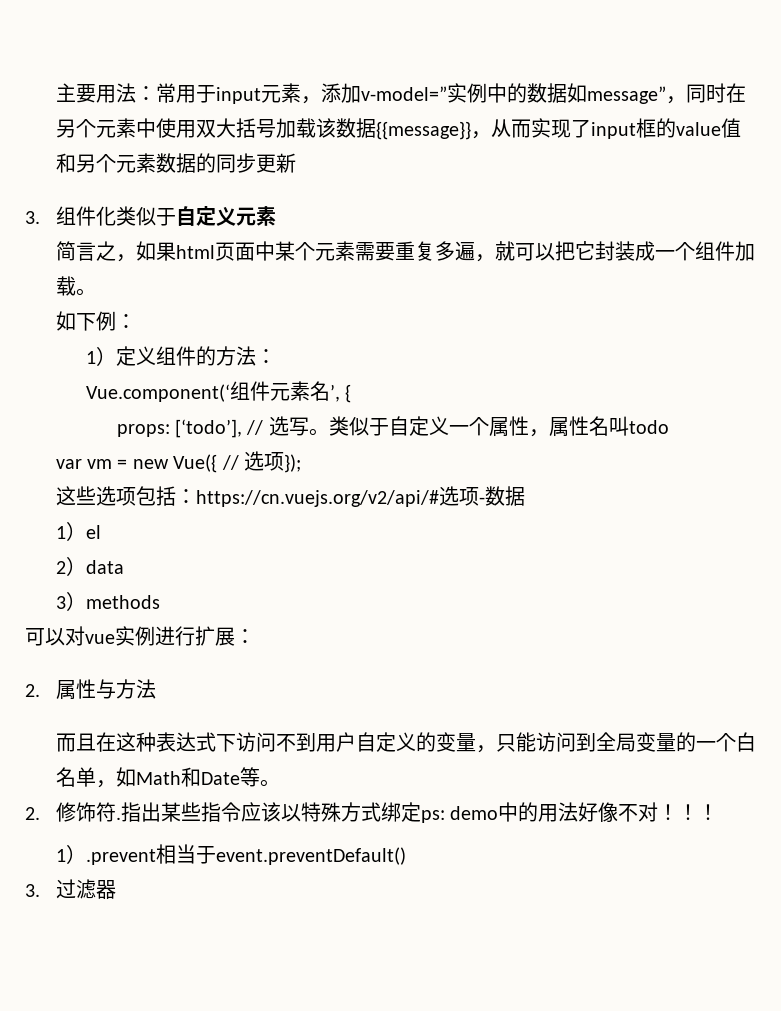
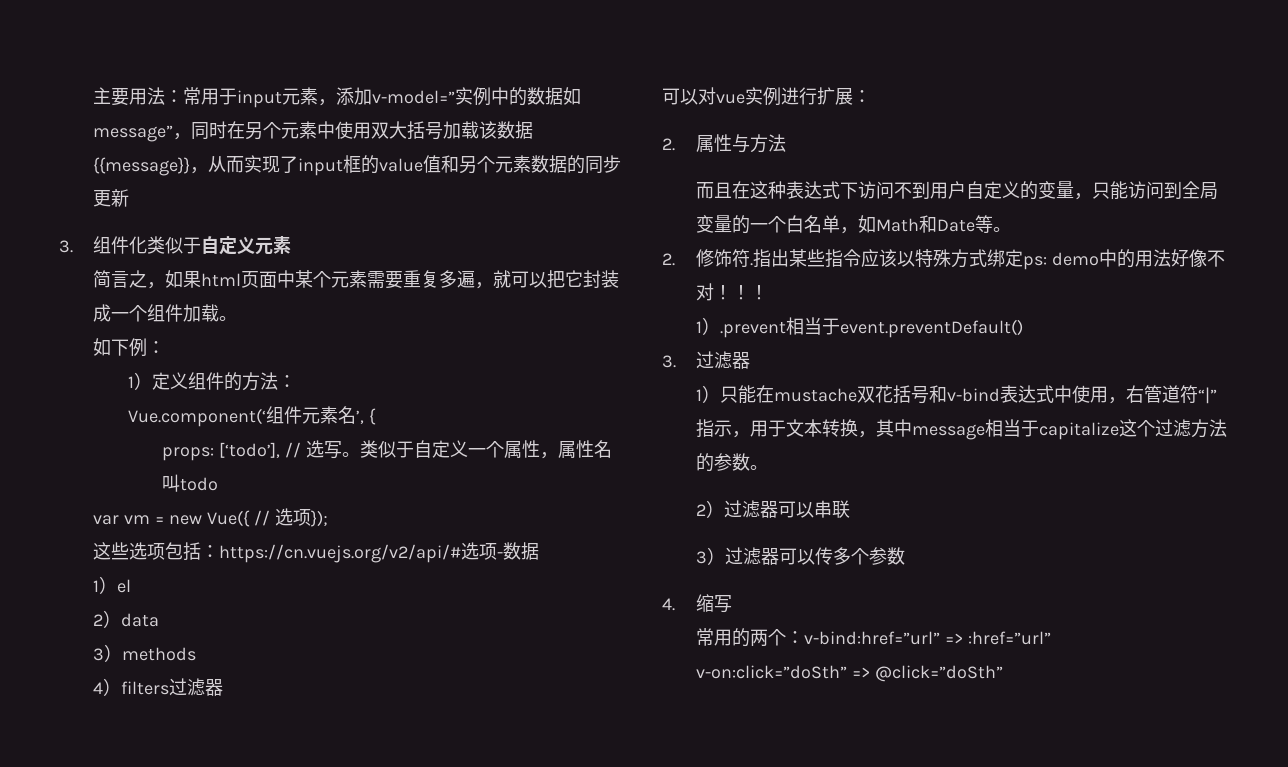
+ 4）filters过滤器
+ 1）只能在mustache双花括号和v-bind表达式中使用，右管道符“|”指示，用于文本转换，其中message相当于capitalize这个过滤方法的参数。
+ 2）过滤器可以串联
+ 3）过滤器可以传多个参数
+ 4.缩写
+ 常用的两个：v-bind:href=”url” => :href=”url”
+ v-on:click=”doSth” => @click=”doSth”

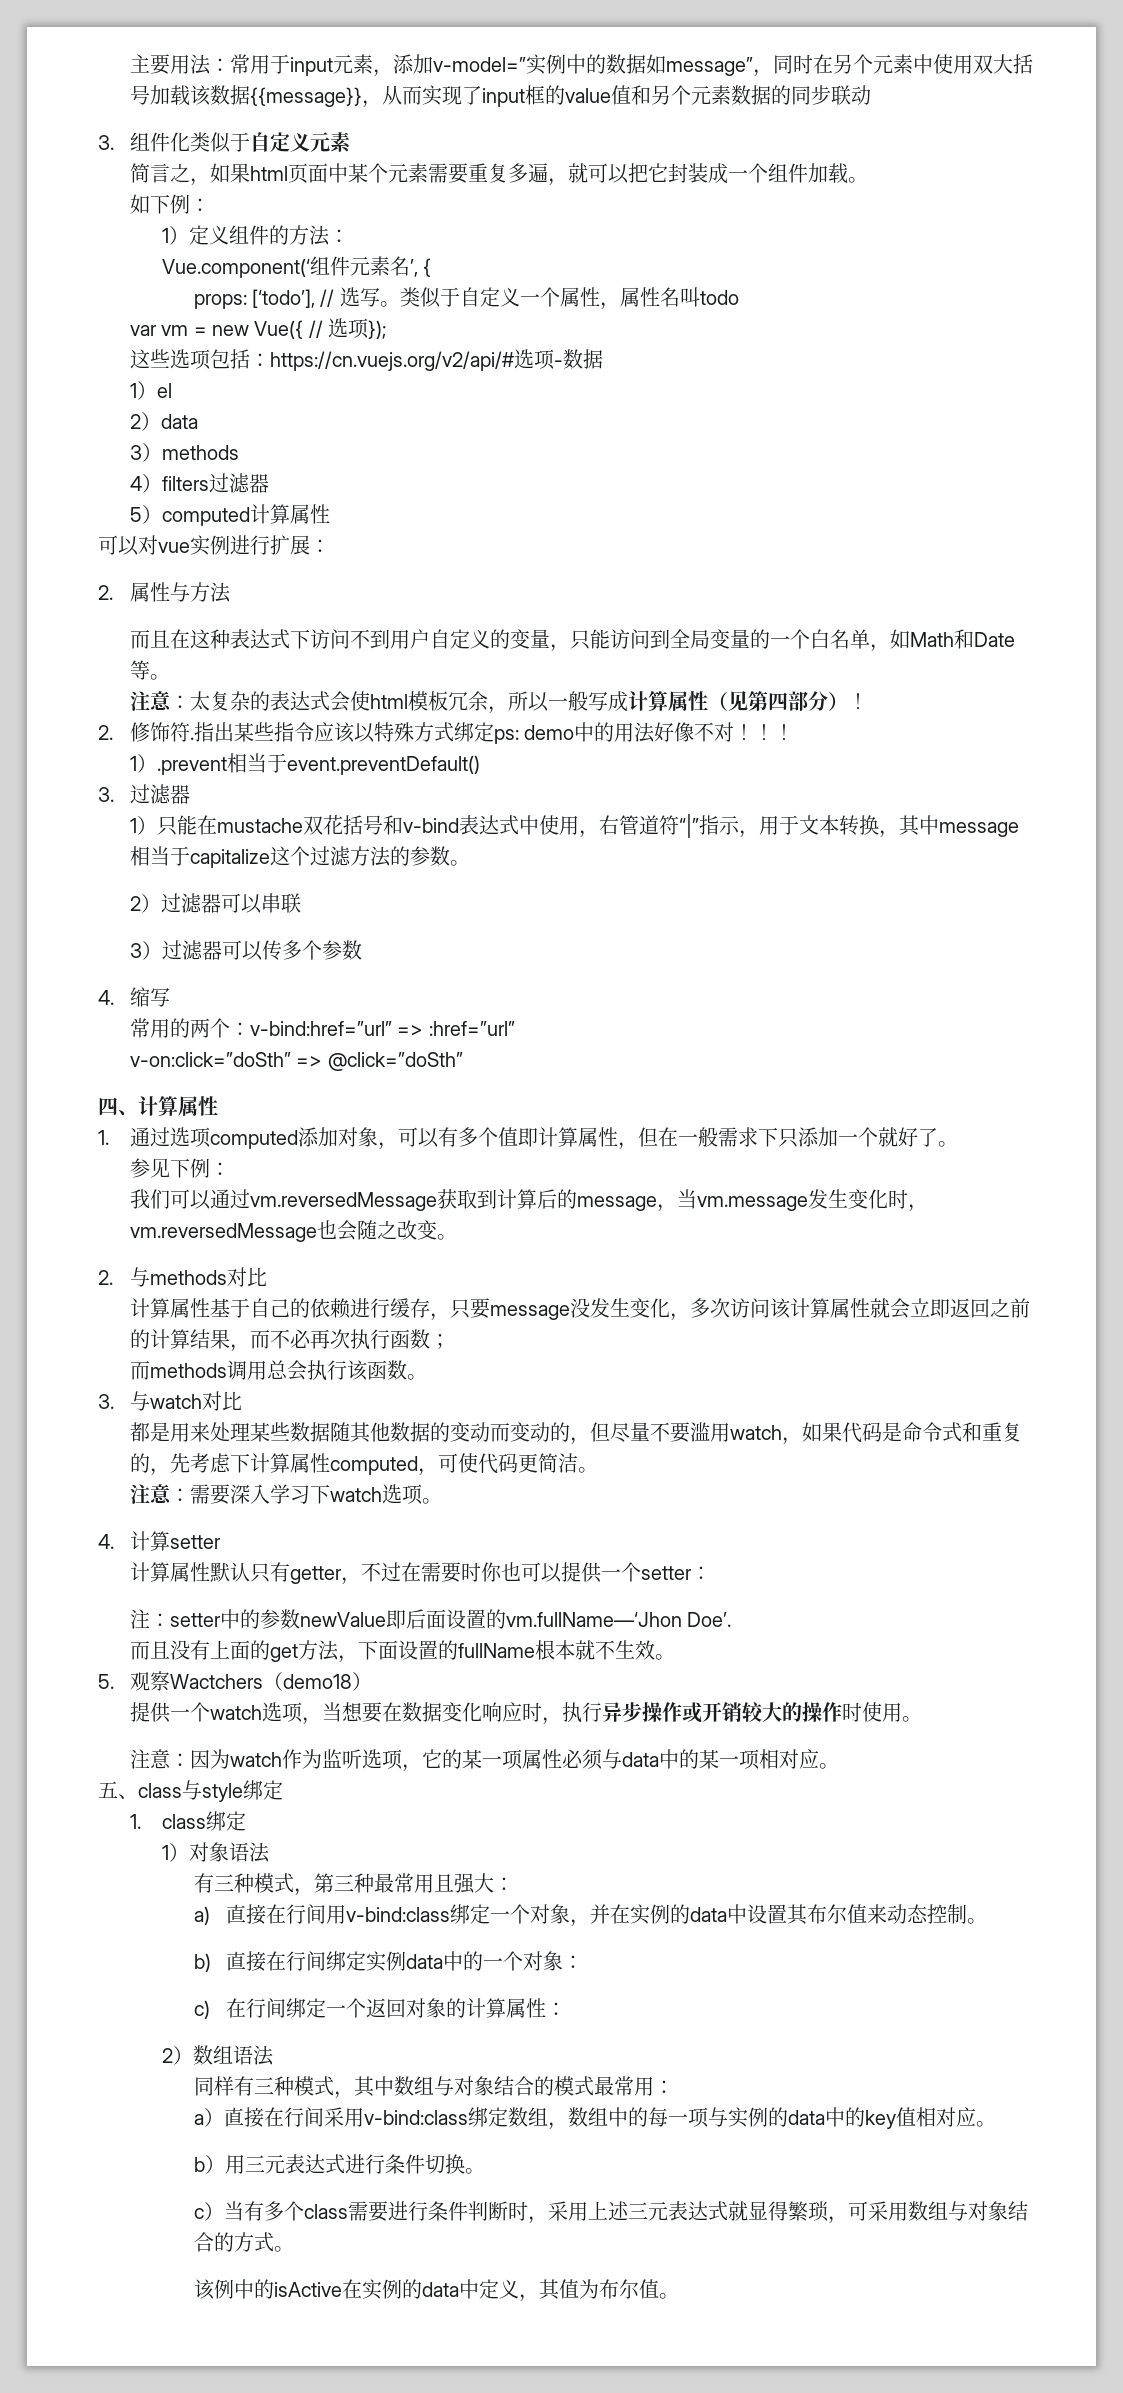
- 主要用法：常用于input元素，添加v-model=”实例中的数据如message”，同时在另个元素中使用双大括号加载该数据{{message}}，从而实现了input框的value值和另个元素数据的同步更新
+ 主要用法：常用于input元素，添加v-model=”实例中的数据如message”，同时在另个元素中使用双大括号加载该数据{{message}}，从而实现了input框的value值和另个元素数据的同步联动
+ 5）computed计算属性
+ 注意：太复杂的表达式会使html模板冗余，所以一般写成计算属性（见第四部分）！
+ 四、计算属性
+ 1.通过选项computed添加对象，可以有多个值即计算属性，但在一般需求下只添加一个就好了。
+ 参见下例：
+ 我们可以通过vm.reversedMessage获取到计算后的message，当vm.message发生变化时，vm.reversedMessage也会随之改变。
+ 2.与methods对比
+ 计算属性基于自己的依赖进行缓存，只要message没发生变化，多次访问该计算属性就会立即返回之前的计算结果，而不必再次执行函数；
+ 而methods调用总会执行该函数。
+ 3.与watch对比
+ 都是用来处理某些数据随其他数据的变动而变动的，但尽量不要滥用watch，如果代码是命令式和重复的，先考虑下计算属性computed，可使代码更简洁。
+ 注意：需要深入学习下watch选项。
+ 4.计算setter
+ 计算属性默认只有getter，不过在需要时你也可以提供一个setter：
+ 注：setter中的参数newValue即后面设置的vm.fullName—‘Jhon Doe’.
+ 而且没有上面的get方法，下面设置的fullName根本就不生效。
+ 5.观察Wactchers（demo18）
+ 提供一个watch选项，当想要在数据变化响应时，执行异步操作或开销较大的操作时使用。
+ 注意：因为watch作为监听选项，它的某一项属性必须与data中的某一项相对应。
+ 五、class与style绑定
+ 1. class绑定
+ 1）对象语法
+ 有三种模式，第三种最常用且强大：
+ a)直接在行间用v-bind:class绑定一个对象，并在实例的data中设置其布尔值来动态控制。
+ b)直接在行间绑定实例data中的一个对象：
+ c)在行间绑定一个返回对象的计算属性：
+ 2）数组语法
+ 同样有三种模式，其中数组与对象结合的模式最常用：
+ a）直接在行间采用v-bind:class绑定数组，数组中的每一项与实例的data中的key值相对应。
+ b）用三元表达式进行条件切换。
+ c）当有多个class需要进行条件判断时，采用上述三元表达式就显得繁琐，可采用数组与对象结合的方式。
+ 该例中的isActive在实例的data中定义，其值为布尔值。

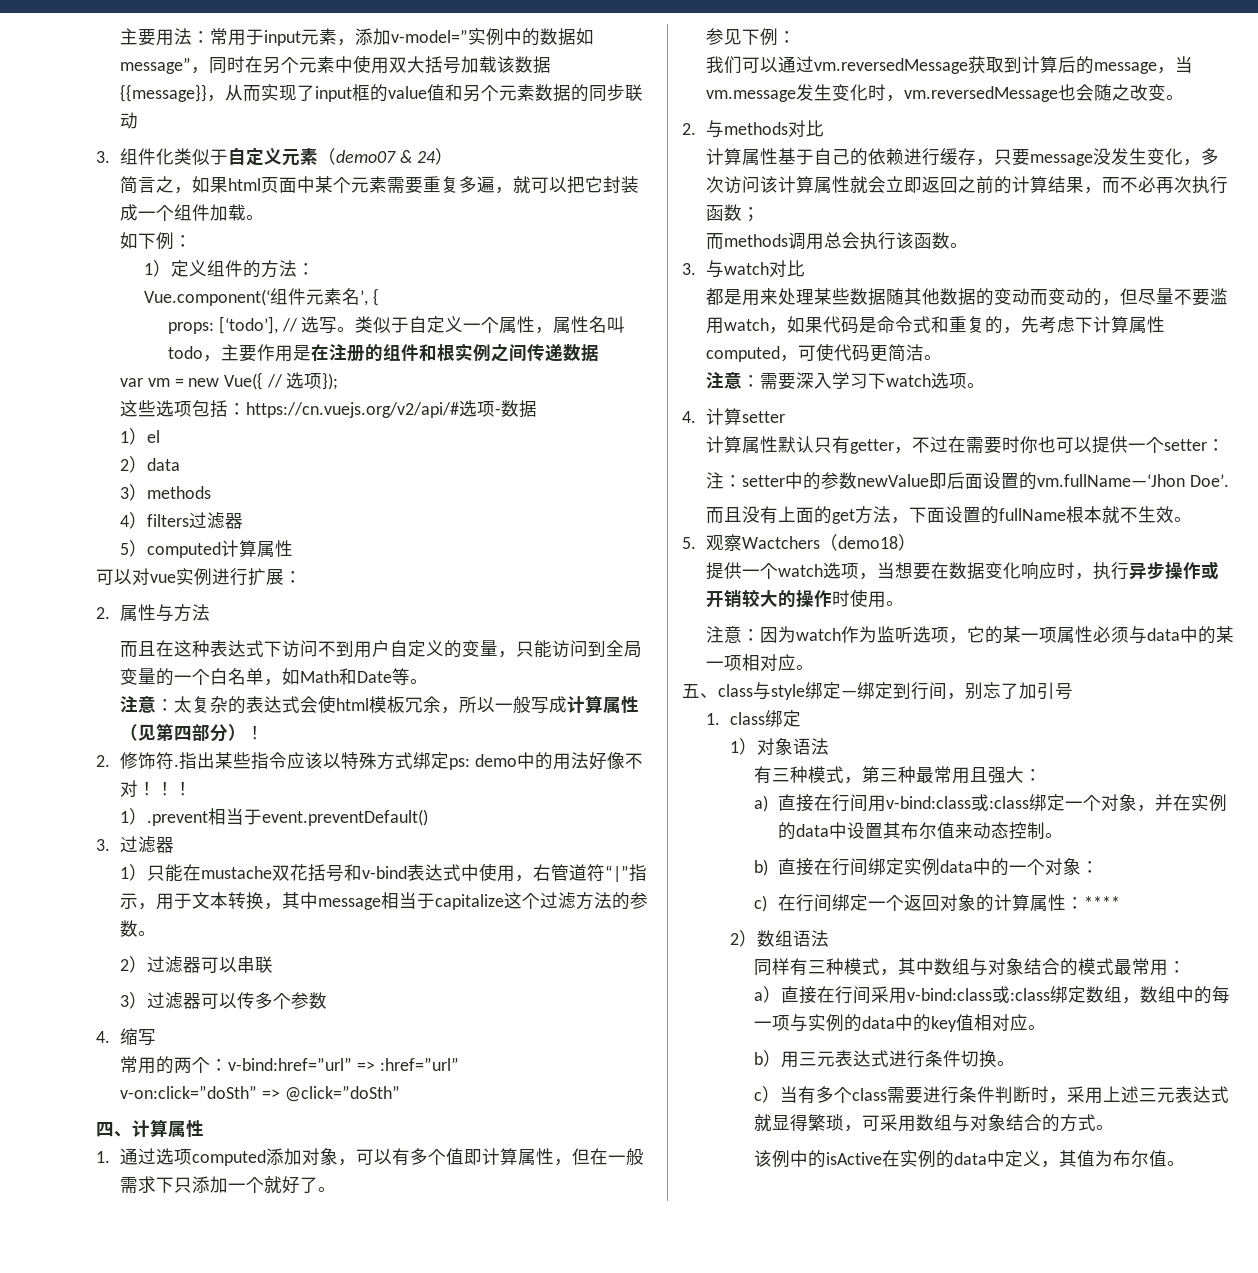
- 3.组件化类似于自定义元素
+ 3.组件化类似于自定义元素（demo07 & 24）
- 类似于自定义一个属性，属性名叫todo
+ 类似于自定义一个属性，属性名叫todo，主要作用是在注册的组件和根实例之间传递数据
- 五、class与style绑定
+ 五、class与style绑定—绑定到行间，别忘了加引号
- a)直接在行间用v-bind:class绑定一个对象，并在实例的data中设置其布尔值来动态控制。
+ a)直接在行间用v-bind:class或:class绑定一个对象，并在实例的data中设置其布尔值来动态控制。
- c)在行间绑定一个返回对象的计算属性：
+ c)在行间绑定一个返回对象的计算属性：****
- a）直接在行间采用v-bind:class绑定数组，数组中的每一项与实例的data中的key值相对应。
+ a）直接在行间采用v-bind:class或:class绑定数组，数组中的每一项与实例的data中的key值相对应。

